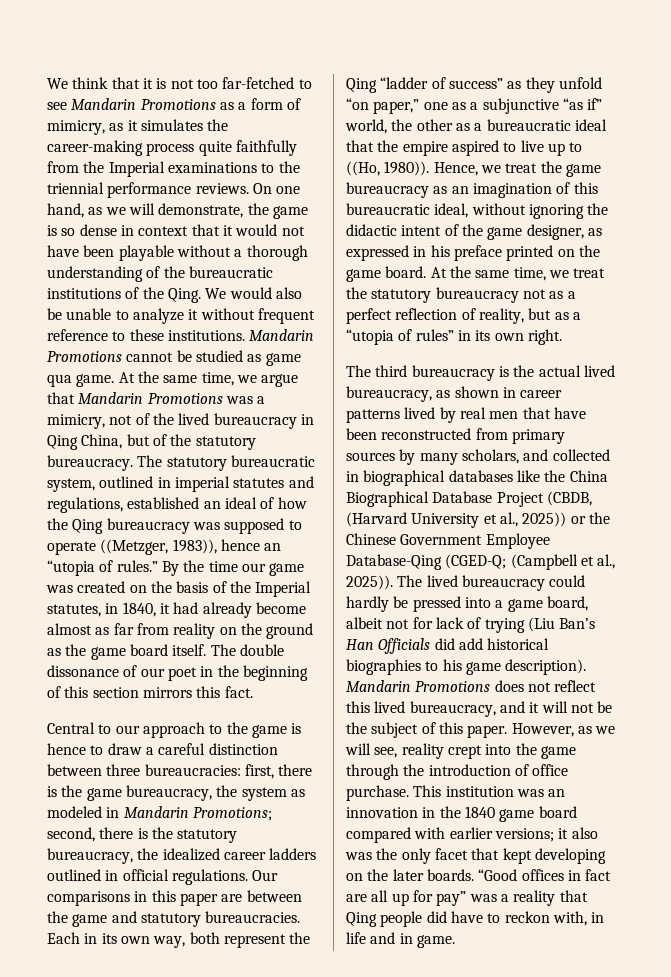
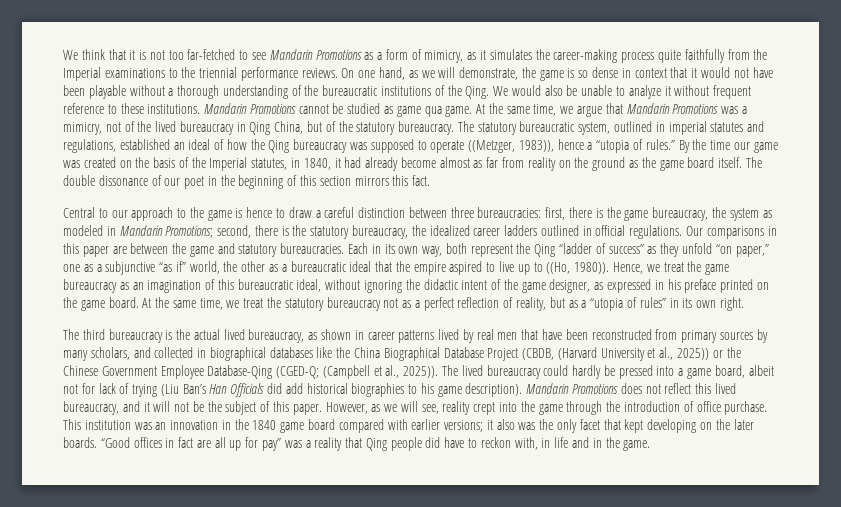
- The statutory bureaucratic system, outlined in imperial statutes and regulations, established an ideal of how the Qing bureaucracy was supposed to operate ((Metzger, 1983)), hence an “utopia of rules.”
+ The statutory bureaucratic system, outlined in imperial statutes and regulations, established an ideal of how the Qing bureaucracy was supposed to operate ((Metzger, 1983)), hence a “utopia of rules.”
- “Good offices in fact are all up for pay” was a reality that Qing people did have to reckon with, in life and in game.
+ “Good offices in fact are all up for pay” was a reality that Qing people did have to reckon with, in life and in the game.

